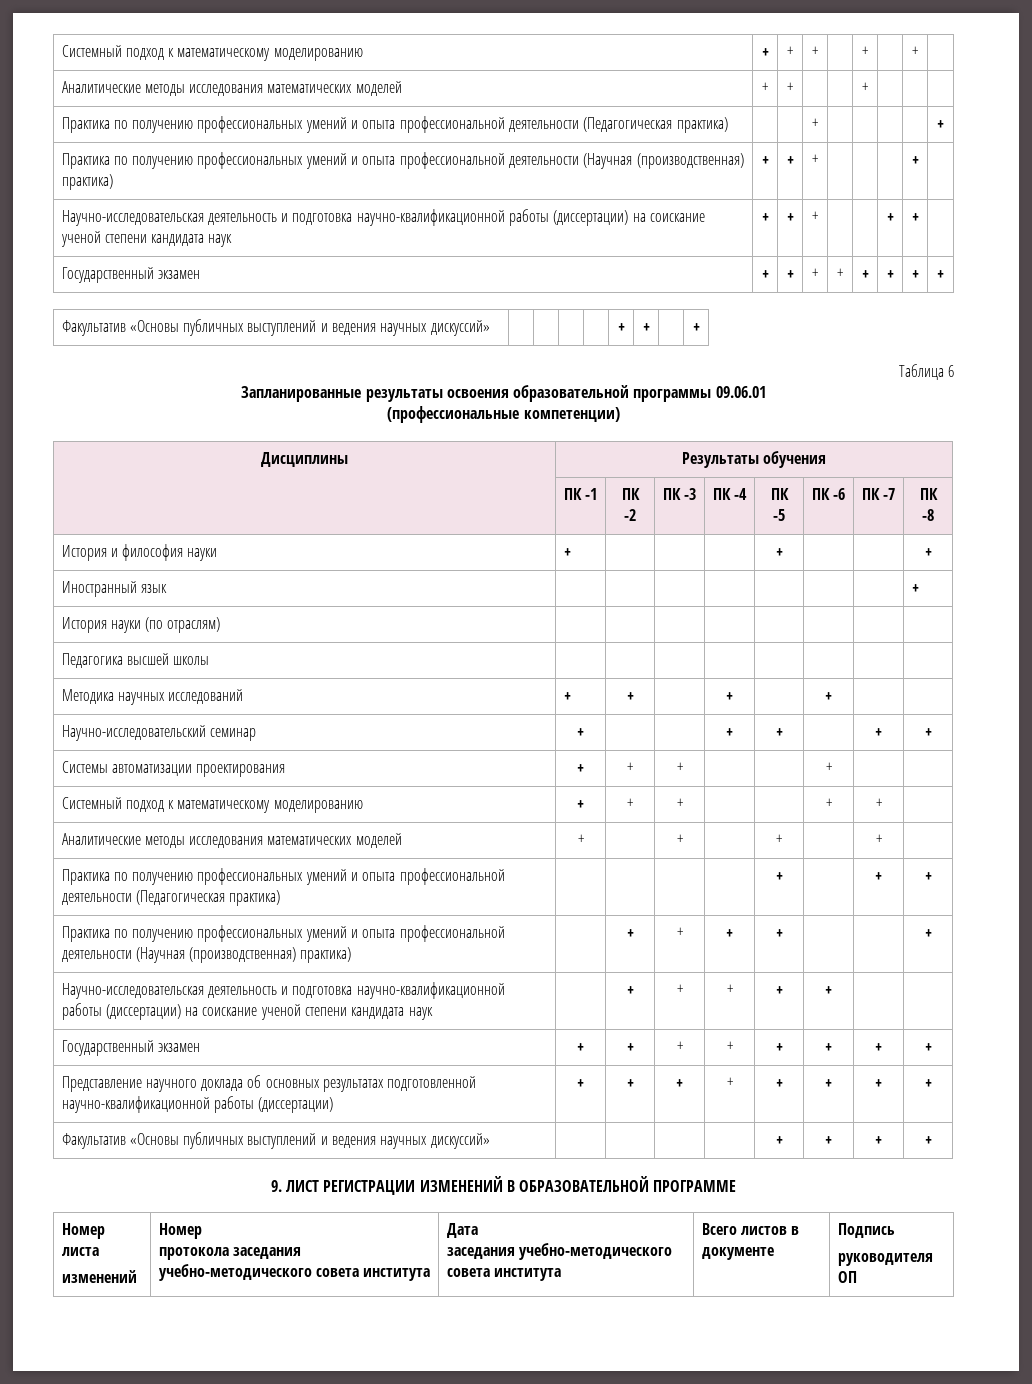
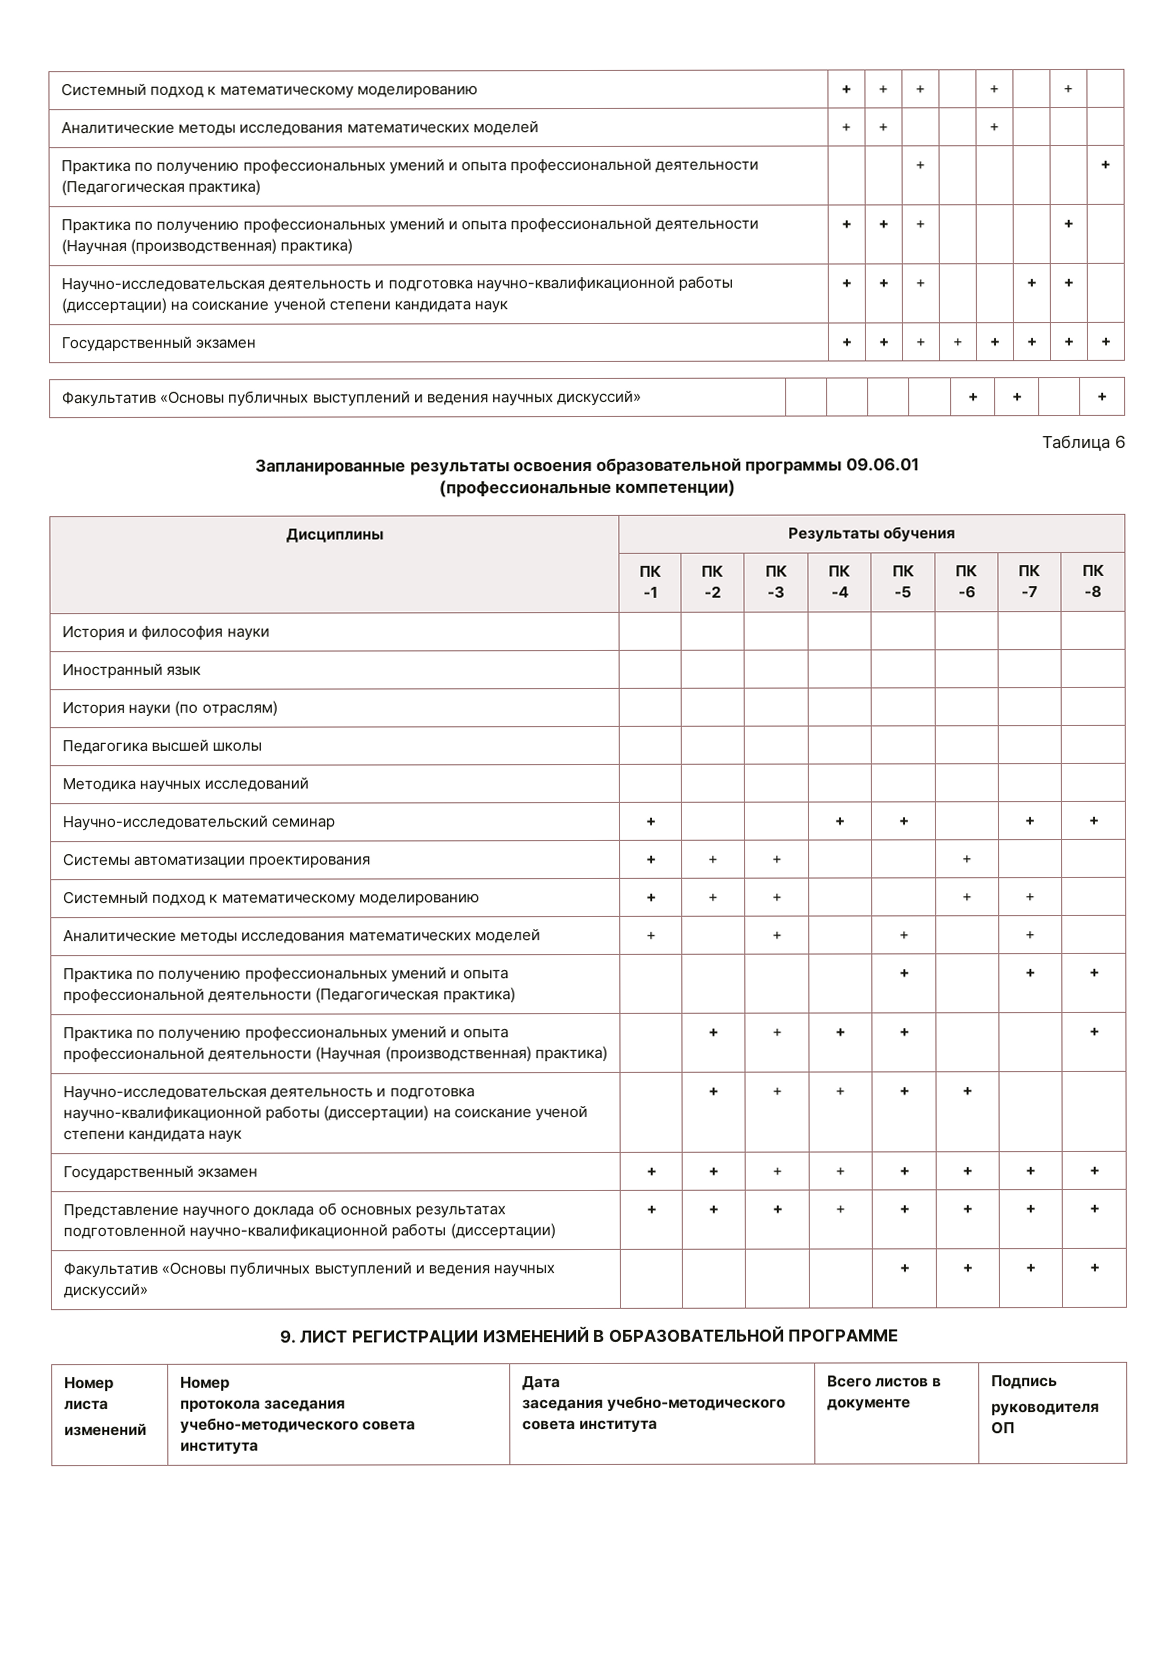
- История и философия науки | + | | | | + | | | +
+ История и философия науки | | | | | | | |
- Иностранный язык | | | | | | | | +
+ Иностранный язык | | | | | | | |
- Методика научных исследований | + | + | | + | | + | |
+ Методика научных исследований | | | | | | | |

